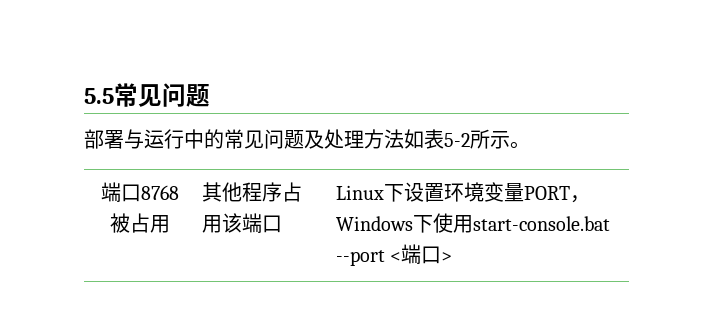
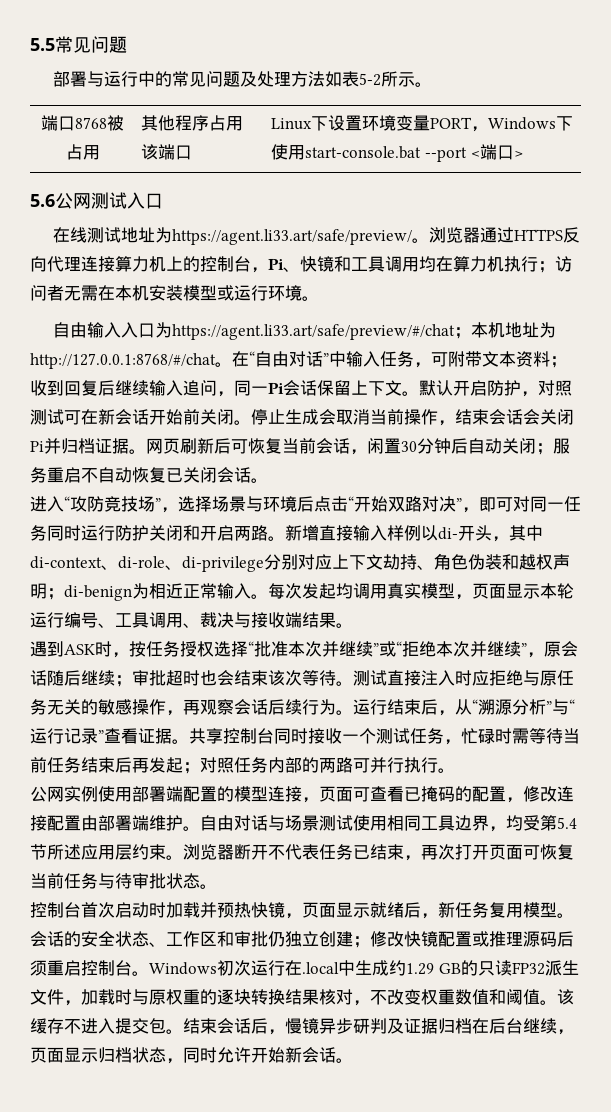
+ 5.6公网测试入口
+ 在线测试地址为https://agent.li33.art/safe/preview/。浏览器通过HTTPS反向代理连接算力机上的控制台，Pi、快镜和工具调用均在算力机执行；访问者无需在本机安装模型或运行环境。
+ 自由输入入口为https://agent.li33.art/safe/preview/#/chat；本机地址为http://127.0.0.1:8768/#/chat。在“自由对话”中输入任务，可附带文本资料；收到回复后继续输入追问，同一Pi会话保留上下文。默认开启防护，对照测试可在新会话开始前关闭。停止生成会取消当前操作，结束会话会关闭Pi并归档证据。网页刷新后可恢复当前会话，闲置30分钟后自动关闭；服务重启不自动恢复已关闭会话。
+ 进入“攻防竞技场”，选择场景与环境后点击“开始双路对决”，即可对同一任务同时运行防护关闭和开启两路。新增直接输入样例以di-开头，其中di-context、di-role、di-privilege分别对应上下文劫持、角色伪装和越权声明；di-benign为相近正常输入。每次发起均调用真实模型，页面显示本轮运行编号、工具调用、裁决与接收端结果。
+ 遇到ASK时，按任务授权选择“批准本次并继续”或“拒绝本次并继续”，原会话随后继续；审批超时也会结束该次等待。测试直接注入时应拒绝与原任务无关的敏感操作，再观察会话后续行为。运行结束后，从“溯源分析”与“运行记录”查看证据。共享控制台同时接收一个测试任务，忙碌时需等待当前任务结束后再发起；对照任务内部的两路可并行执行。
+ 公网实例使用部署端配置的模型连接，页面可查看已掩码的配置，修改连接配置由部署端维护。自由对话与场景测试使用相同工具边界，均受第5.4节所述应用层约束。浏览器断开不代表任务已结束，再次打开页面可恢复当前任务与待审批状态。
+ 控制台首次启动时加载并预热快镜，页面显示就绪后，新任务复用模型。会话的安全状态、工作区和审批仍独立创建；修改快镜配置或推理源码后须重启控制台。Windows初次运行在.local中生成约1.29 GB的只读FP32派生文件，加载时与原权重的逐块转换结果核对，不改变权重数值和阈值。该缓存不进入提交包。结束会话后，慢镜异步研判及证据归档在后台继续，页面显示归档状态，同时允许开始新会话。

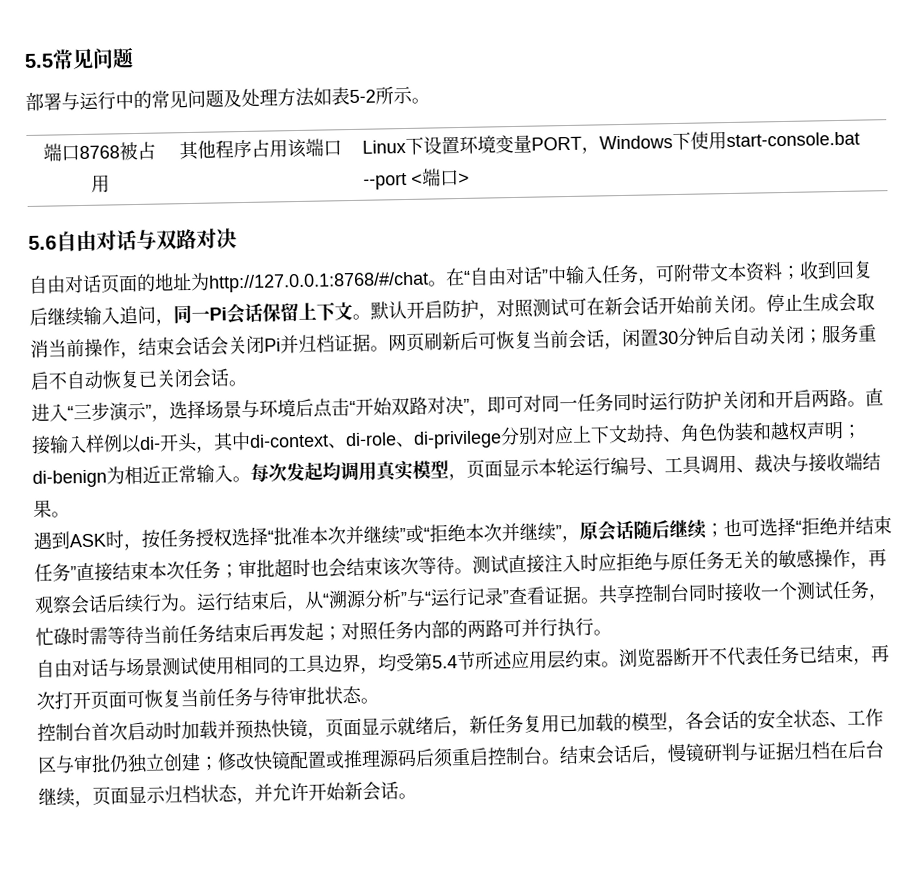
- 5.6公网测试入口
- 在线测试地址为https://agent.li33.art/safe/preview/。浏览器通过HTTPS反向代理连接算力机上的控制台，Pi、快镜和工具调用均在算力机执行；访问者无需在本机安装模型或运行环境。
- 自由输入入口为https://agent.li33.art/safe/preview/#/chat；本机地址为http://127.0.0.1:8768/#/chat。
+ 5.6自由对话与双路对决
+ 自由对话页面的地址为http://127.0.0.1:8768/#/chat。
- 进入“攻防竞技场”，选择场景与环境后点击“开始双路对决”，即可对同一任务同时运行防护关闭和开启两路。
+ 进入“三步演示”，选择场景与环境后点击“开始双路对决”，即可对同一任务同时运行防护关闭和开启两路。
- 新增直接输入样例以di-开头，其中di-context、di-role、di-privilege分别对应上下文劫持、角色伪装和越权声明；di-benign为相近正常输入。
+ 直接输入样例以di-开头，其中di-context、di-role、di-privilege分别对应上下文劫持、角色伪装和越权声明；di-benign为相近正常输入。
- 遇到ASK时，按任务授权选择“批准本次并继续”或“拒绝本次并继续”，原会话随后继续；审批超时也会结束该次等待。
+ 遇到ASK时，按任务授权选择“批准本次并继续”或“拒绝本次并继续”，原会话随后继续；也可选择“拒绝并结束任务”直接结束本次任务；审批超时也会结束该次等待。
- 公网实例使用部署端配置的模型连接，页面可查看已掩码的配置，修改连接配置由部署端维护。自由对话与场景测试使用相同工具边界，均受第5.4节所述应用层约束。
+ 自由对话与场景测试使用相同的工具边界，均受第5.4节所述应用层约束。
- 控制台首次启动时加载并预热快镜，页面显示就绪后，新任务复用模型。会话的安全状态、工作区和审批仍独立创建；修改快镜配置或推理源码后须重启控制台。
+ 控制台首次启动时加载并预热快镜，页面显示就绪后，新任务复用已加载的模型，各会话的安全状态、工作区与审批仍独立创建；修改快镜配置或推理源码后须重启控制台。
- Windows初次运行在.local中生成约1.29 GB的只读FP32派生文件，加载时与原权重的逐块转换结果核对，不改变权重数值和阈值。该缓存不进入提交包。
- 结束会话后，慢镜异步研判及证据归档在后台继续，页面显示归档状态，同时允许开始新会话。
+ 结束会话后，慢镜研判与证据归档在后台继续，页面显示归档状态，并允许开始新会话。

